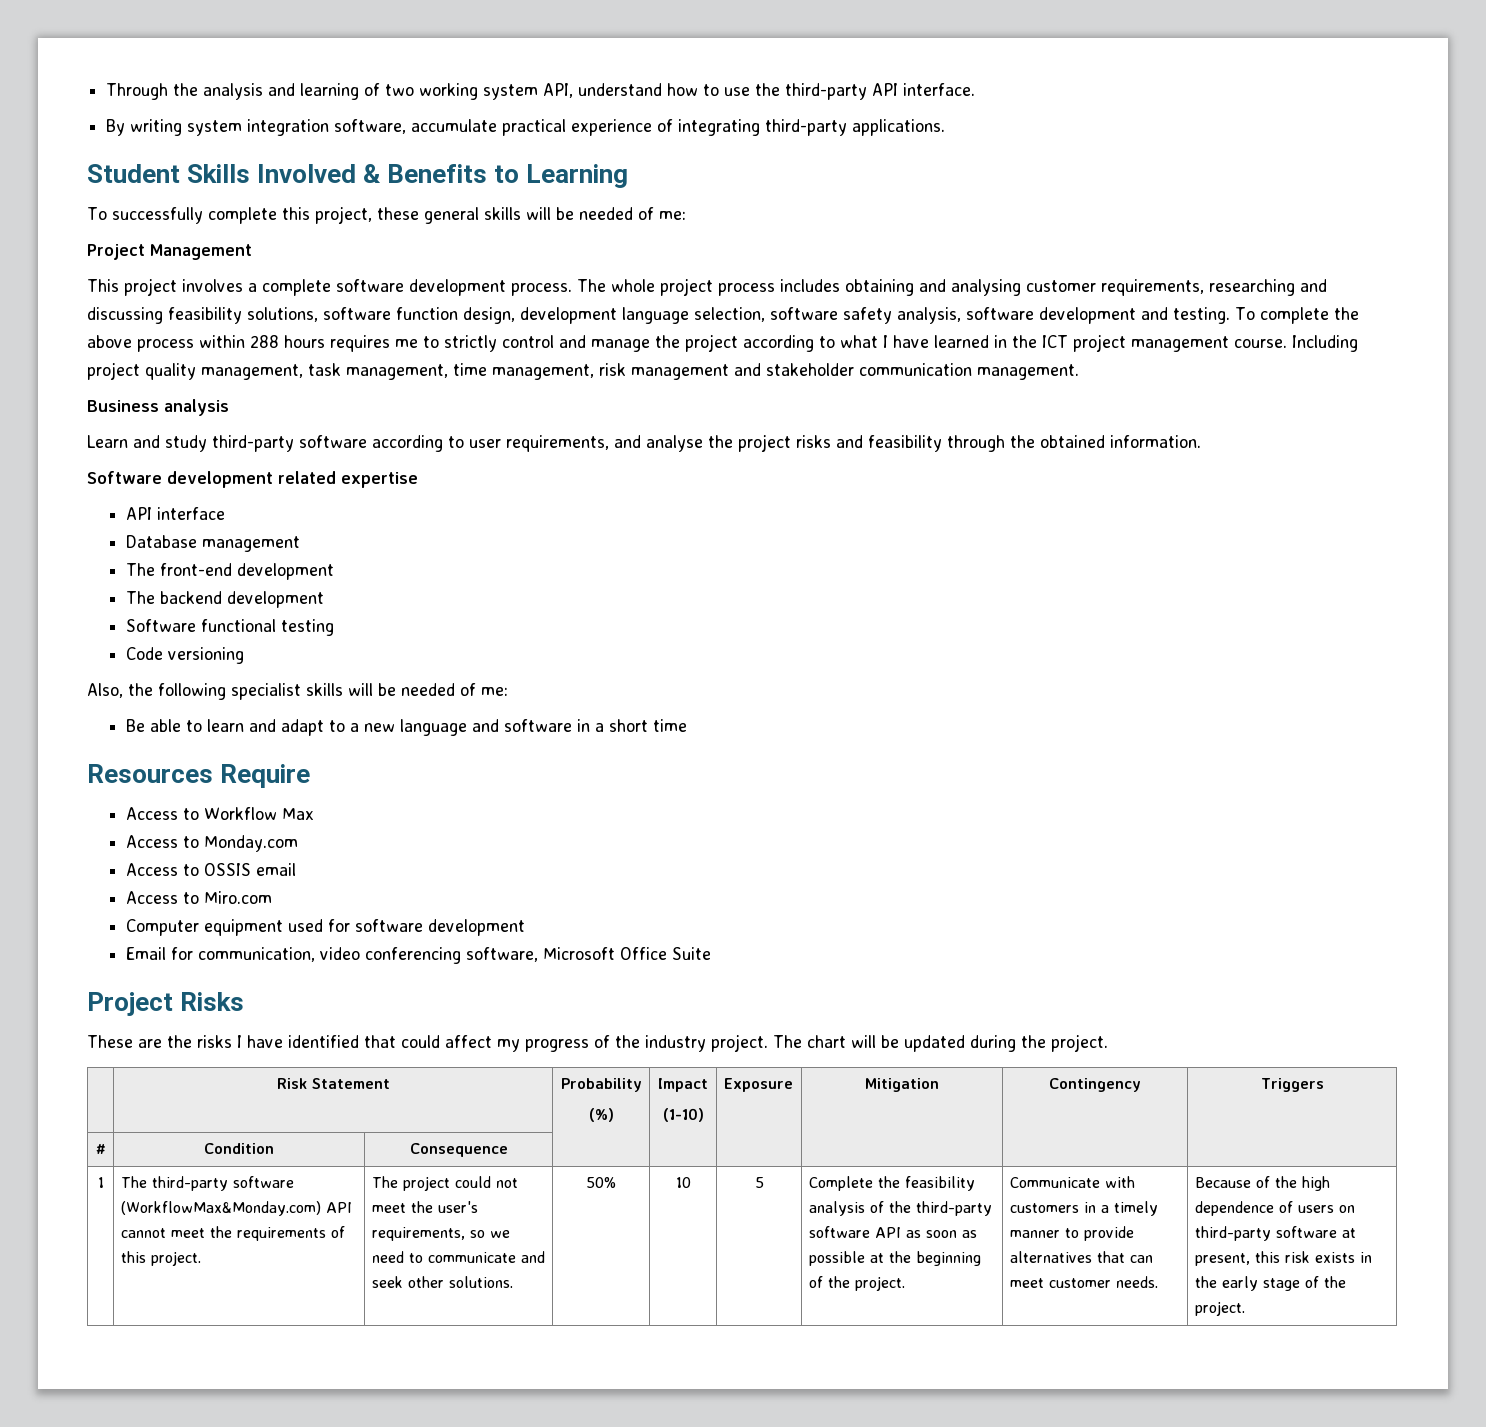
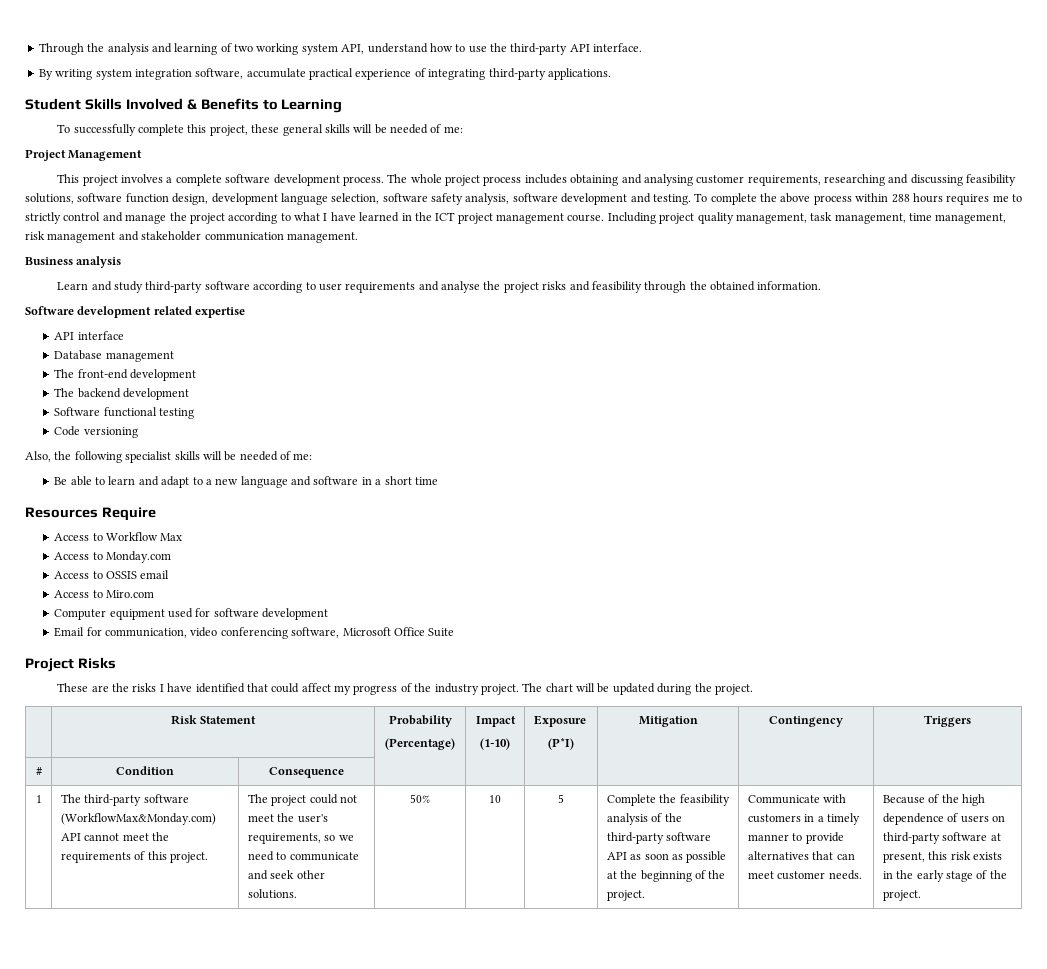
- Learn and study third-party software according to user requirements, and analyse the project risks and feasibility through the obtained information.
+ Learn and study third-party software according to user requirements and analyse the project risks and feasibility through the obtained information.
  | Risk Statement | Probability
- (%) | Impact
- (1-10) | Exposure | Mitigation | Contingency | Triggers
+ (Percentage) | Impact
+ (1-10) | Exposure
+ (P*I) | Mitigation | Contingency | Triggers

